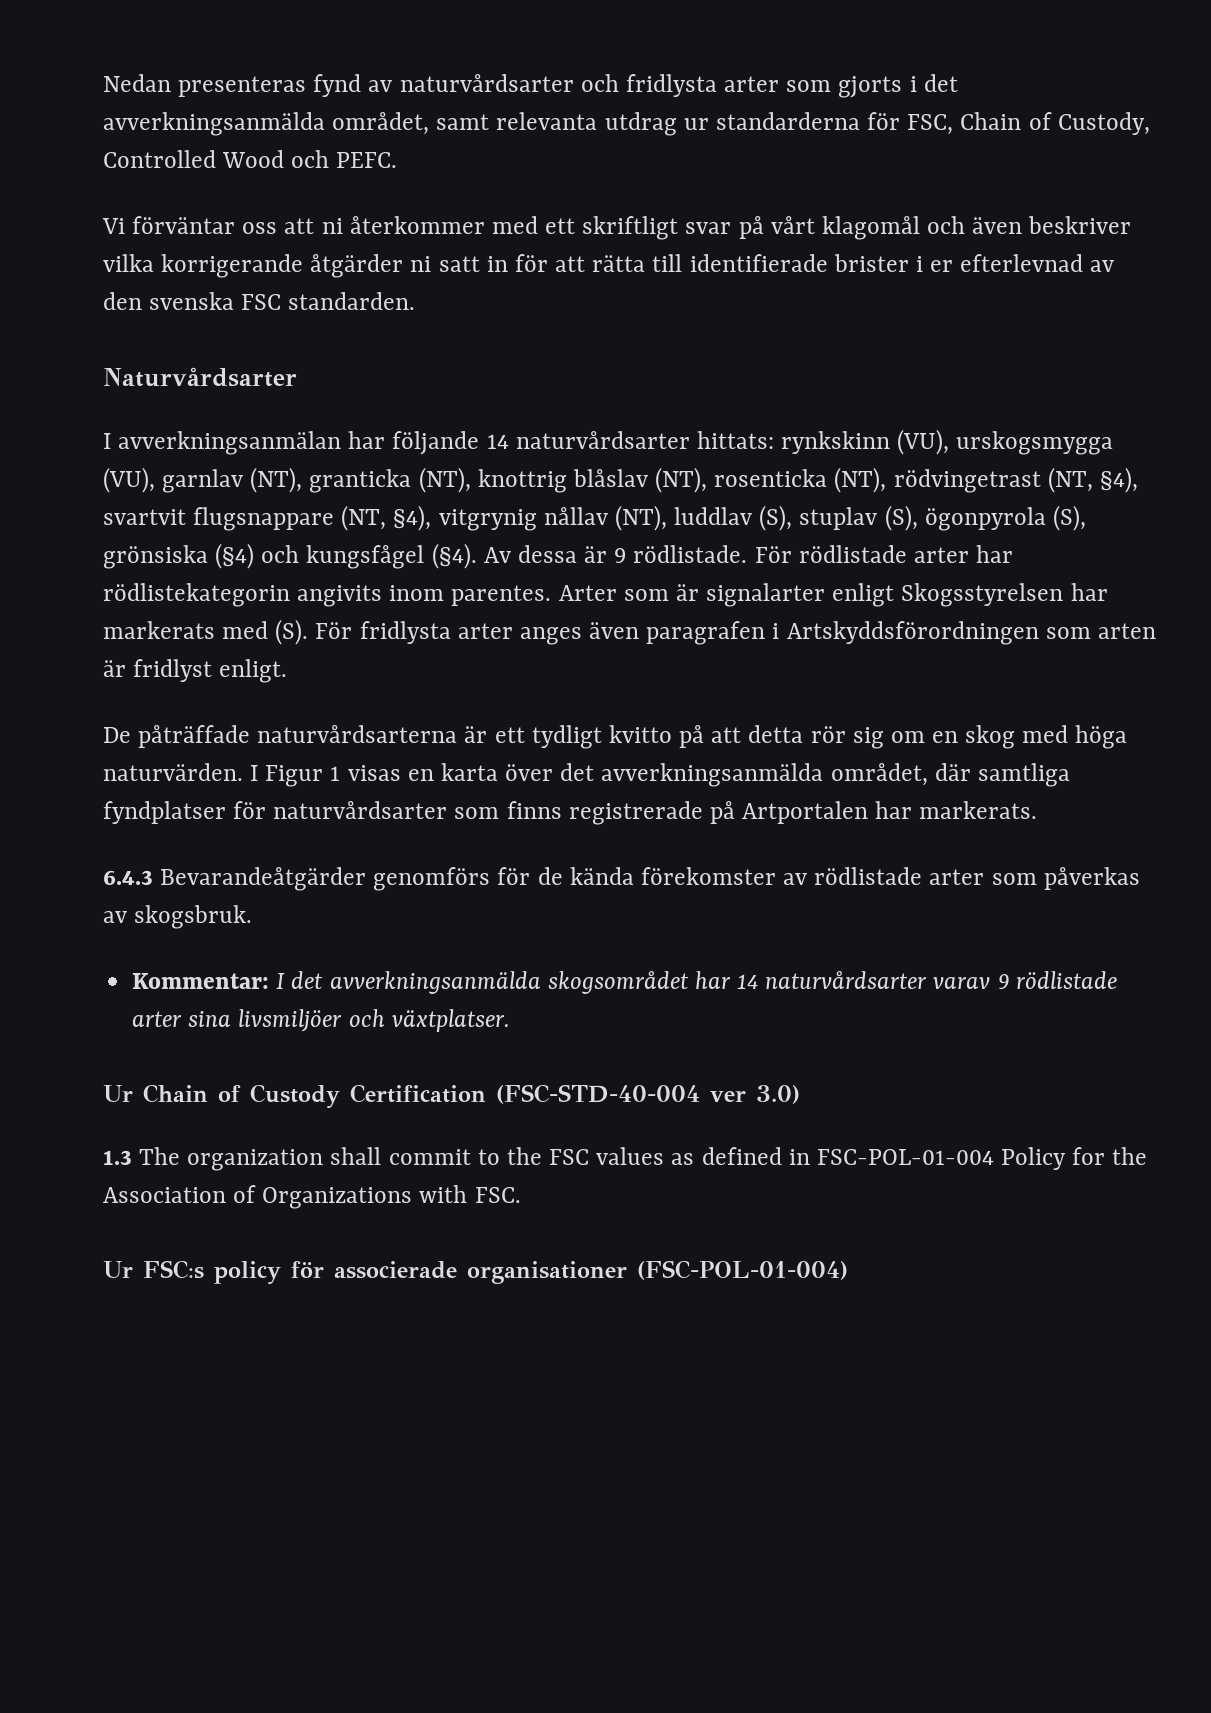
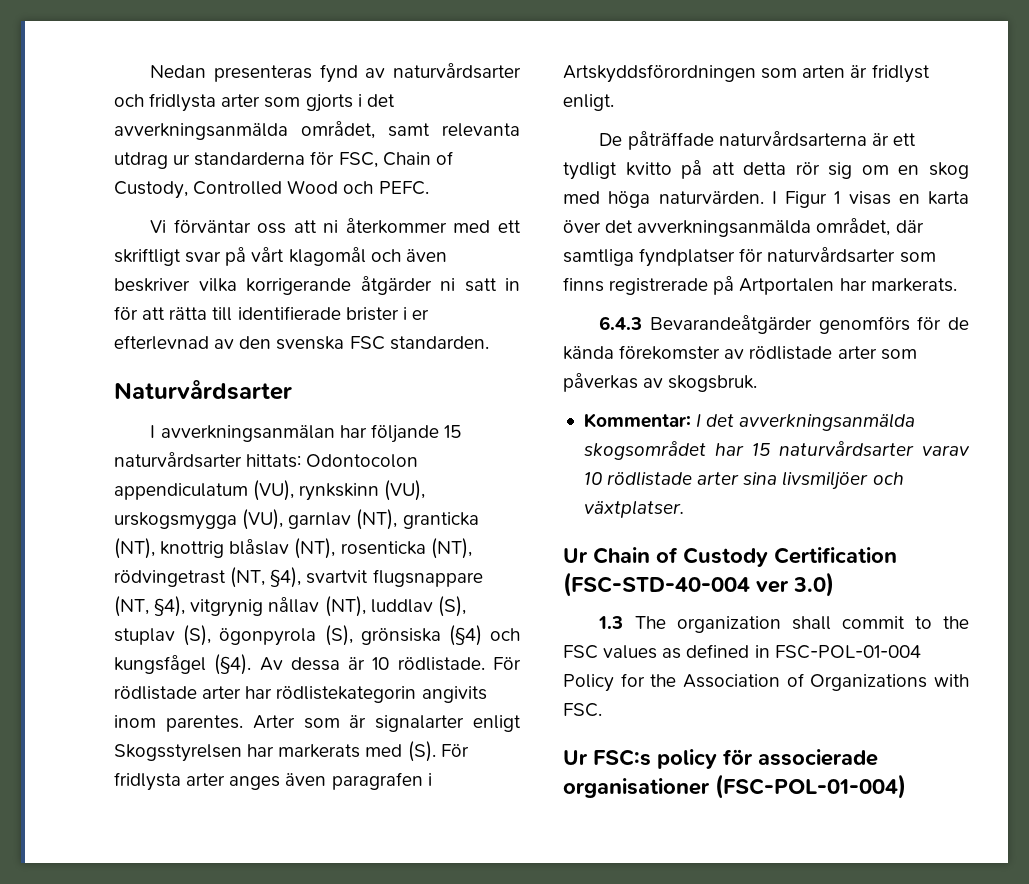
- I avverkningsanmälan har följande 14 naturvårdsarter hittats: rynkskinn (VU), urskogsmygga (VU), garnlav (NT), granticka (NT), knottrig blåslav (NT), rosenticka (NT), rödvingetrast (NT, §4), svartvit flugsnappare (NT, §4), vitgrynig nållav (NT), luddlav (S), stuplav (S), ögonpyrola (S), grönsiska (§4) och kungsfågel (§4).
+ I avverkningsanmälan har följande 15 naturvårdsarter hittats: Odontocolon appendiculatum (VU), rynkskinn (VU), urskogsmygga (VU), garnlav (NT), granticka (NT), knottrig blåslav (NT), rosenticka (NT), rödvingetrast (NT, §4), svartvit flugsnappare (NT, §4), vitgrynig nållav (NT), luddlav (S), stuplav (S), ögonpyrola (S), grönsiska (§4) och kungsfågel (§4).
- Av dessa är 9 rödlistade.
+ Av dessa är 10 rödlistade.
- Kommentar: I det avverkningsanmälda skogsområdet har 14 naturvårdsarter varav 9 rödlistade arter sina livsmiljöer och växtplatser.
+ Kommentar: I det avverkningsanmälda skogsområdet har 15 naturvårdsarter varav 10 rödlistade arter sina livsmiljöer och växtplatser.

